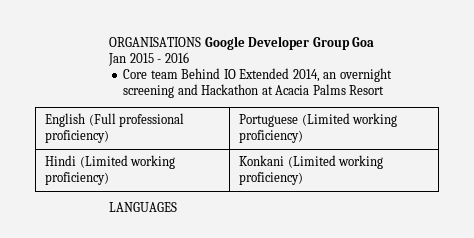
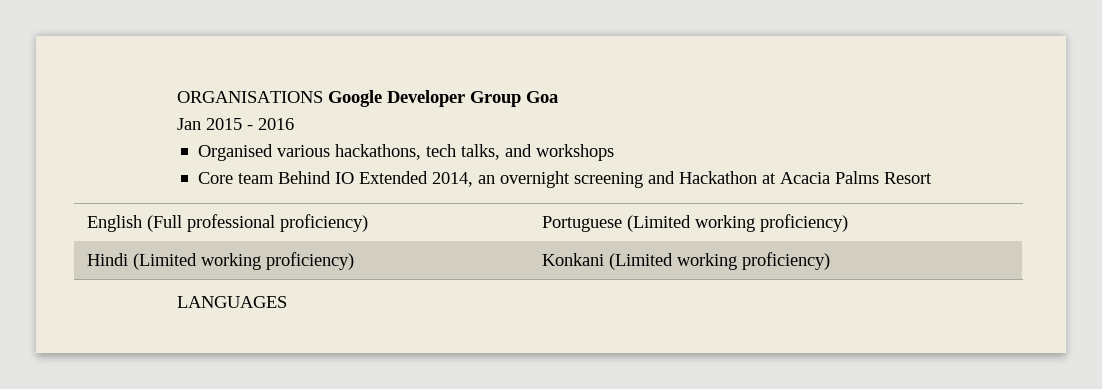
+ Organised various hackathons, tech talks, and workshops

